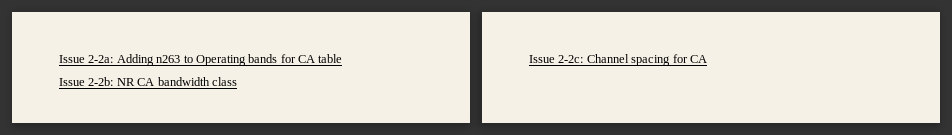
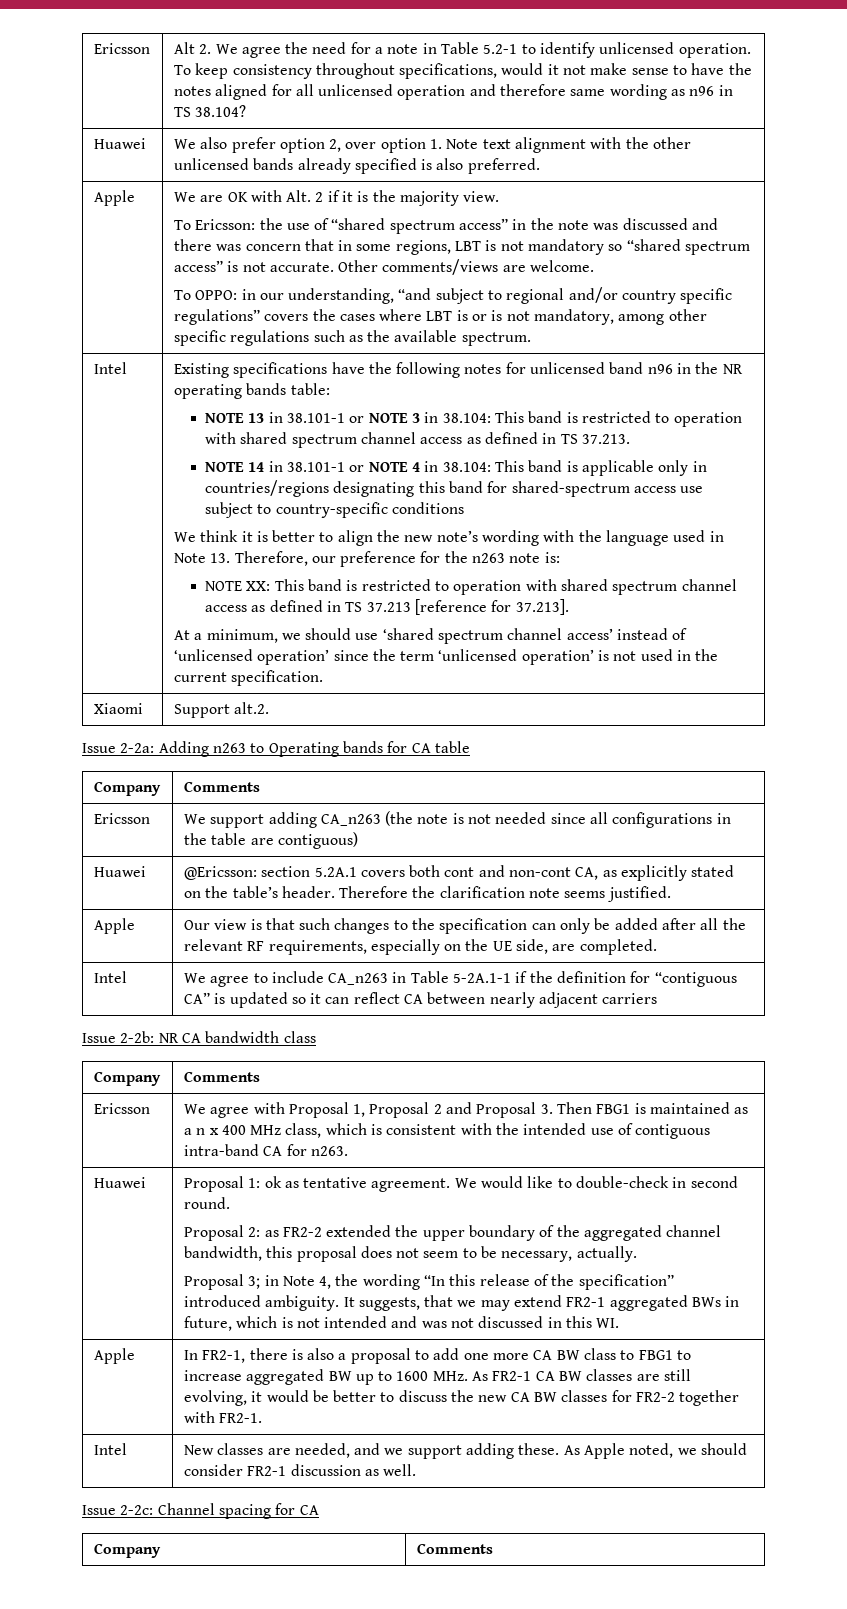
+ Ericsson | Alt 2. We agree the need for a note in Table 5.2-1 to identify unlicensed operation. To keep consistency throughout specifications, would it not make sense to have the notes aligned for all unlicensed operation and therefore same wording as n96 in TS 38.104?
+ Huawei | We also prefer option 2, over option 1. Note text alignment with the other unlicensed bands already specified is also preferred.
+ Apple | We are OK with Alt. 2 if it is the majority view.
+ To Ericsson: the use of “shared spectrum access” in the note was discussed and there was concern that in some regions, LBT is not mandatory so “shared spectrum access” is not accurate. Other comments/views are welcome.
+ To OPPO: in our understanding, “and subject to regional and/or country specific regulations” covers the cases where LBT is or is not mandatory, among other specific regulations such as the available spectrum.
+ Intel | Existing specifications have the following notes for unlicensed band n96 in the NR operating bands table:
+ NOTE 13 in 38.101-1 or NOTE 3 in 38.104: This band is restricted to operation with shared spectrum channel access as defined in TS 37.213.
+ NOTE 14 in 38.101-1 or NOTE 4 in 38.104: This band is applicable only in countries/regions designating this band for shared-spectrum access use subject to country-specific conditions
+ We think it is better to align the new note’s wording with the language used in Note 13. Therefore, our preference for the n263 note is:
+ NOTE XX: This band is restricted to operation with shared spectrum channel access as defined in TS 37.213 [reference for 37.213].
+ At a minimum, we should use ‘shared spectrum channel access’ instead of ‘unlicensed operation’ since the term ‘unlicensed operation’ is not used in the current specification.
+ Xiaomi | Support alt.2.
  Issue 2-2a: Adding n263 to Operating bands for CA table
+ Company | Comments
+ Ericsson | We support adding CA_n263 (the note is not needed since all configurations in the table are contiguous)
+ Huawei | @Ericsson: section 5.2A.1 covers both cont and non-cont CA, as explicitly stated on the table’s header. Therefore the clarification note seems justified.
+ Apple | Our view is that such changes to the specification can only be added after all the relevant RF requirements, especially on the UE side, are completed.
+ Intel | We agree to include CA_n263 in Table 5-2A.1-1 if the definition for “contiguous CA” is updated so it can reflect CA between nearly adjacent carriers
  Issue 2-2b: NR CA bandwidth class
+ Company | Comments
+ Ericsson | We agree with Proposal 1, Proposal 2 and Proposal 3. Then FBG1 is maintained as a n x 400 MHz class, which is consistent with the intended use of contiguous intra-band CA for n263.
+ Huawei | Proposal 1: ok as tentative agreement. We would like to double-check in second round.
+ Proposal 2: as FR2-2 extended the upper boundary of the aggregated channel bandwidth, this proposal does not seem to be necessary, actually.
+ Proposal 3; in Note 4, the wording “In this release of the specification” introduced ambiguity. It suggests, that we may extend FR2-1 aggregated BWs in future, which is not intended and was not discussed in this WI.
+ Apple | In FR2-1, there is also a proposal to add one more CA BW class to FBG1 to increase aggregated BW up to 1600 MHz. As FR2-1 CA BW classes are still evolving, it would be better to discuss the new CA BW classes for FR2-2 together with FR2-1.
+ Intel | New classes are needed, and we support adding these. As Apple noted, we should consider FR2-1 discussion as well.
  Issue 2-2c: Channel spacing for CA
+ Company | Comments

